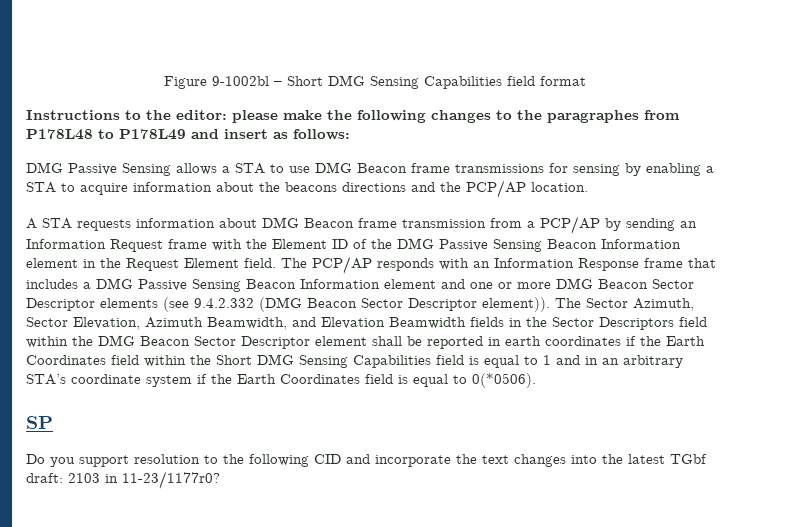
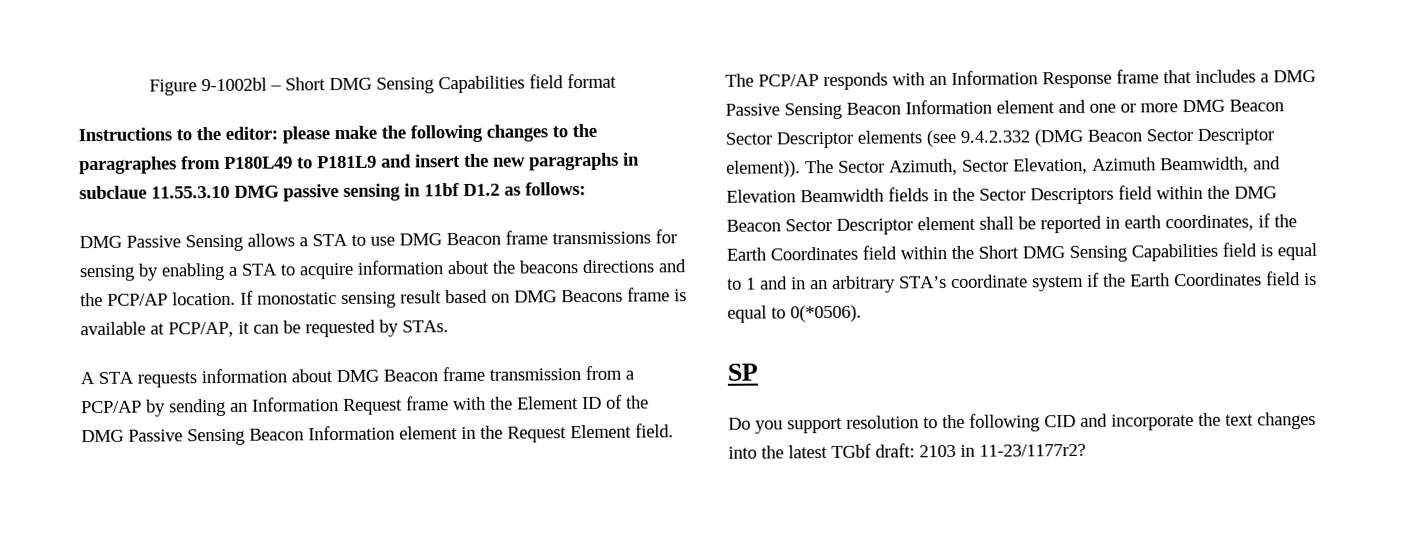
- Instructions to the editor: please make the following changes to the paragraphes from P178L48 to P178L49 and insert as follows:
+ Instructions to the editor: please make the following changes to the paragraphes from P180L49 to P181L9 and insert the new paragraphs in subclaue 11.55.3.10 DMG passive sensing in 11bf D1.2 as follows:
+ If monostatic sensing result based on DMG Beacons frame is available at PCP/AP, it can be requested by STAs.
- The Sector Azimuth, Sector Elevation, Azimuth Beamwidth, and Elevation Beamwidth fields in the Sector Descriptors field within the DMG Beacon Sector Descriptor element shall be reported in earth coordinates if the Earth Coordinates field within the Short DMG Sensing Capabilities field is equal to 1 and in an arbitrary STA’s coordinate system if the Earth Coordinates field is equal to 0(*0506).
+ The Sector Azimuth, Sector Elevation, Azimuth Beamwidth, and Elevation Beamwidth fields in the Sector Descriptors field within the DMG Beacon Sector Descriptor element shall be reported in earth coordinates, if the Earth Coordinates field within the Short DMG Sensing Capabilities field is equal to 1 and in an arbitrary STA’s coordinate system if the Earth Coordinates field is equal to 0(*0506).
- Do you support resolution to the following CID and incorporate the text changes into the latest TGbf draft: 2103 in 11-23/1177r0?
+ Do you support resolution to the following CID and incorporate the text changes into the latest TGbf draft: 2103 in 11-23/1177r2?

